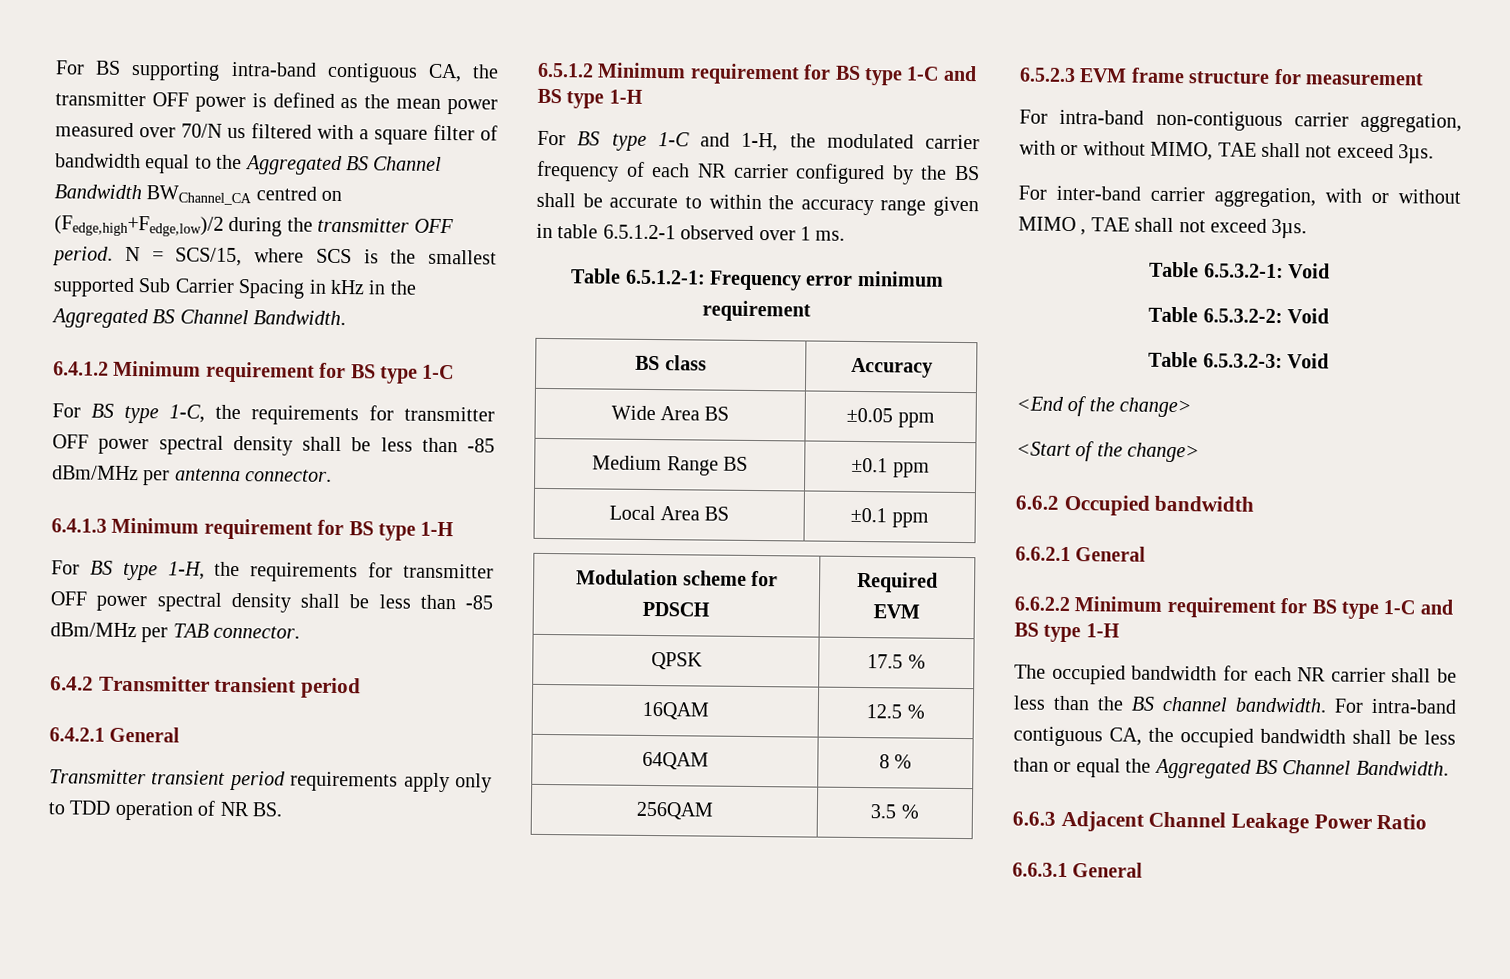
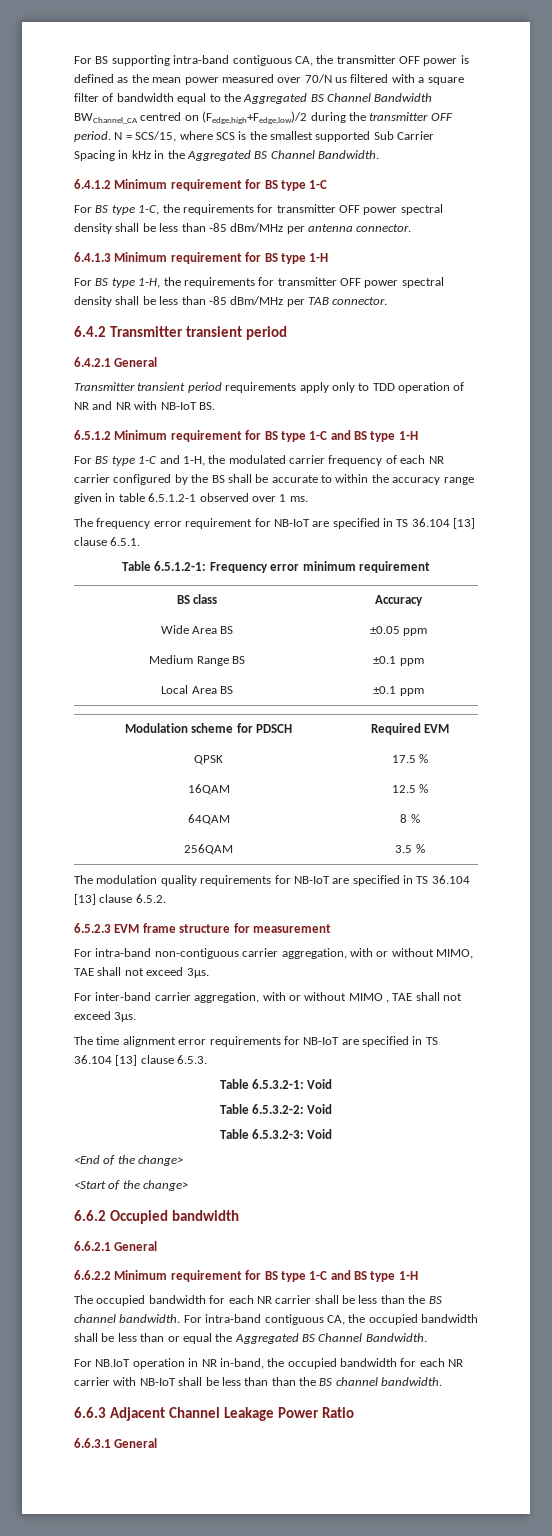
- Transmitter transient period requirements apply only to TDD operation of NR BS.
+ Transmitter transient period requirements apply only to TDD operation of NR and NR with NB-IoT BS.
+ The frequency error requirement for NB-IoT are specified in TS 36.104 [13] clause 6.5.1.
+ The modulation quality requirements for NB-IoT are specified in TS 36.104 [13] clause 6.5.2.
+ The time alignment error requirements for NB-IoT are specified in TS 36.104 [13] clause 6.5.3.
+ For NB.IoT operation in NR in-band, the occupied bandwidth for each NR carrier with NB-IoT shall be less than than the BS channel bandwidth.

